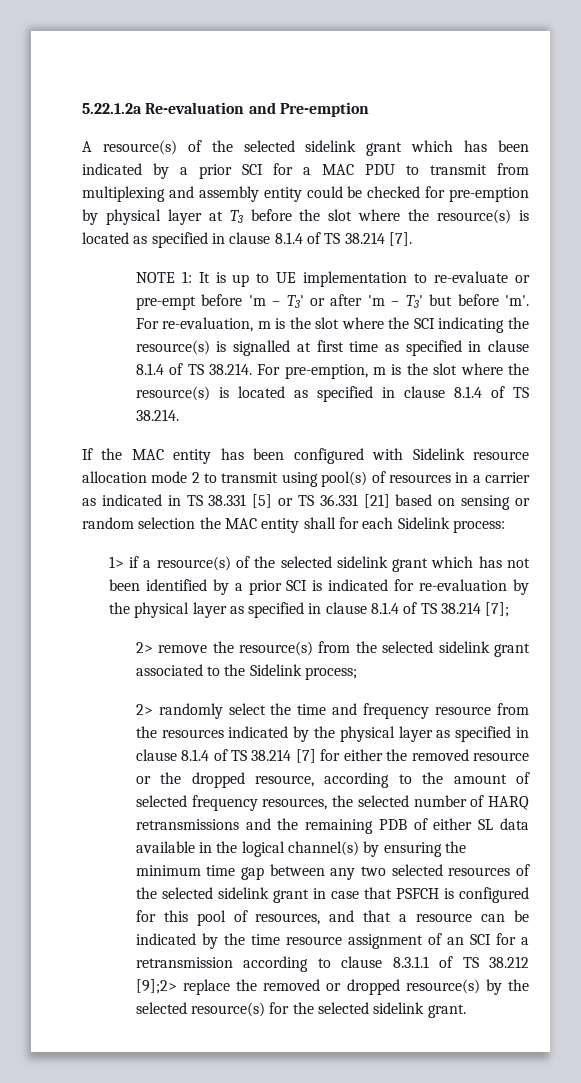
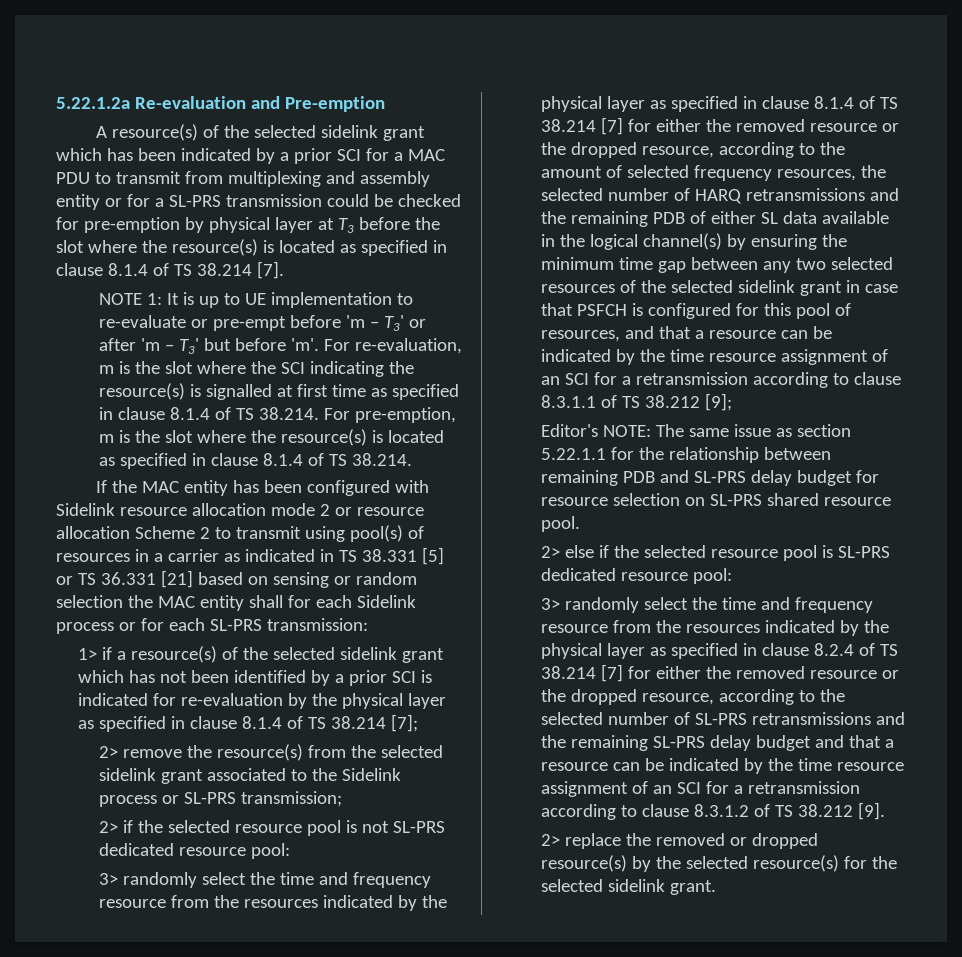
- A resource(s) of the selected sidelink grant which has been indicated by a prior SCI for a MAC PDU to transmit from multiplexing and assembly entity could be checked for pre-emption by physical layer at T3 before the slot where the resource(s) is located as specified in clause 8.1.4 of TS 38.214 [7].
+ A resource(s) of the selected sidelink grant which has been indicated by a prior SCI for a MAC PDU to transmit from multiplexing and assembly entity or for a SL-PRS transmission could be checked for pre-emption by physical layer at T3 before the slot where the resource(s) is located as specified in clause 8.1.4 of TS 38.214 [7].
- If the MAC entity has been configured with Sidelink resource allocation mode 2 to transmit using pool(s) of resources in a carrier as indicated in TS 38.331 [5] or TS 36.331 [21] based on sensing or random selection the MAC entity shall for each Sidelink process:
+ If the MAC entity has been configured with Sidelink resource allocation mode 2 or resource allocation Scheme 2 to transmit using pool(s) of resources in a carrier as indicated in TS 38.331 [5] or TS 36.331 [21] based on sensing or random selection the MAC entity shall for each Sidelink process or for each SL-PRS transmission:
- 2> remove the resource(s) from the selected sidelink grant associated to the Sidelink process;
- 2> randomly select the time and frequency resource from the resources indicated by the physical layer as specified in clause 8.1.4 of TS 38.214 [7] for either the removed resource or the dropped resource, according to the amount of selected frequency resources, the selected number of HARQ retransmissions and the remaining PDB of either SL data available in the logical channel(s) by ensuring the minimum time gap between any two selected resources of the selected sidelink grant in case that PSFCH is configured for this pool of resources, and that a resource can be indicated by the time resource assignment of an SCI for a retransmission according to clause 8.3.1.1 of TS 38.212 [9];2> replace the removed or dropped resource(s) by the selected resource(s) for the selected sidelink grant.
+ 2> remove the resource(s) from the selected sidelink grant associated to the Sidelink process or SL-PRS transmission;
+ 2> if the selected resource pool is not SL-PRS dedicated resource pool:
+ 3> randomly select the time and frequency resource from the resources indicated by the physical layer as specified in clause 8.1.4 of TS 38.214 [7] for either the removed resource or the dropped resource, according to the amount of selected frequency resources, the selected number of HARQ retransmissions and the remaining PDB of either SL data available in the logical channel(s) by ensuring the minimum time gap between any two selected resources of the selected sidelink grant in case that PSFCH is configured for this pool of resources, and that a resource can be indicated by the time resource assignment of an SCI for a retransmission according to clause 8.3.1.1 of TS 38.212 [9];
+ Editor's NOTE: The same issue as section 5.22.1.1 for the relationship between remaining PDB and SL-PRS delay budget for resource selection on SL-PRS shared resource pool.
+ 2> else if the selected resource pool is SL-PRS dedicated resource pool:
+ 3> randomly select the time and frequency resource from the resources indicated by the physical layer as specified in clause 8.2.4 of TS 38.214 [7] for either the removed resource or the dropped resource, according to the selected number of SL-PRS retransmissions and the remaining SL-PRS delay budget and that a resource can be indicated by the time resource assignment of an SCI for a retransmission according to clause 8.3.1.2 of TS 38.212 [9].
+ 2> replace the removed or dropped resource(s) by the selected resource(s) for the selected sidelink grant.

